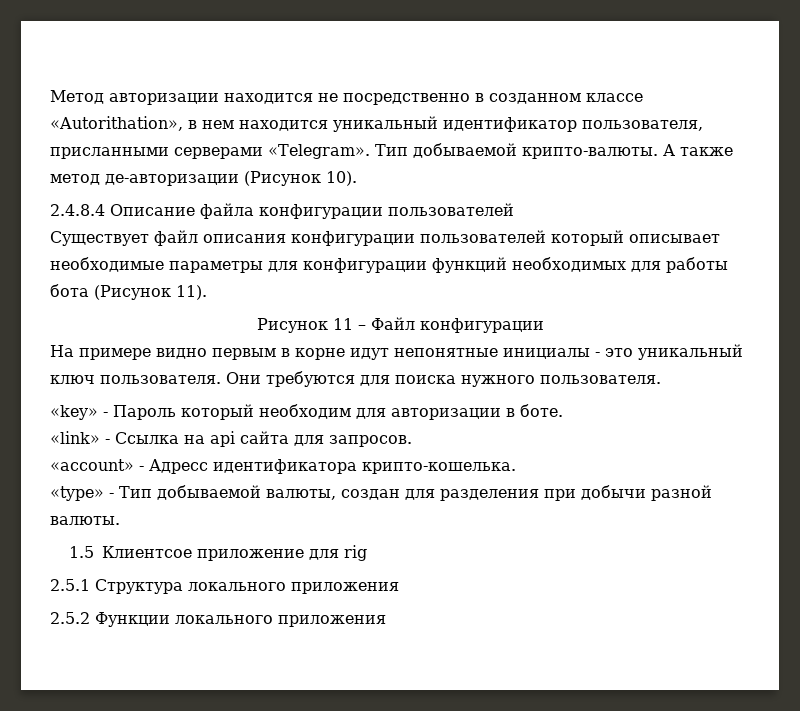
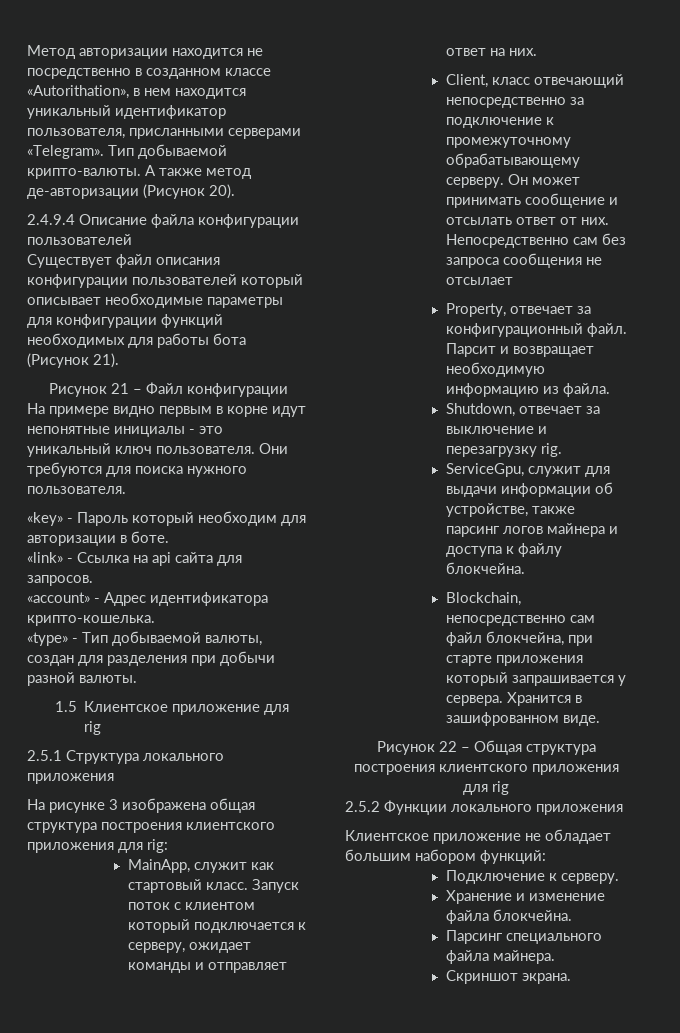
- А также метод де-авторизации (Рисунок 10).
- 2.4.8.4 Описание файла конфигурации пользователей
+ А также метод де-авторизации (Рисунок 20).
+ 2.4.9.4 Описание файла конфигурации пользователей
- Существует файл описания конфигурации пользователей который описывает необходимые параметры для конфигурации функций необходимых для работы бота (Рисунок 11).
- Рисунок 11 – Файл конфигурации
+ Существует файл описания конфигурации пользователей который описывает необходимые параметры для конфигурации функций необходимых для работы бота (Рисунок 21).
+ Рисунок 21 – Файл конфигурации
- «account» - Адресс идентификатора крипто-кошелька.
+ «account» - Адрес идентификатора крипто-кошелька.
- 1.5 Клиентсое приложение для rig
+ 1.5 Клиентское приложение для rig
+ На рисунке 3 изображена общая структура построения клиентского приложения для rig:
+ MainApp, служит как стартовый класс. Запуск поток с клиентом который подключается к серверу, ожидает команды и отправляет ответ на них.
+ Client, класс отвечающий непосредственно за подключение к промежуточному обрабатывающему серверу. Он может принимать сообщение и отсылать ответ от них. Непосредственно сам без запроса сообщения не отсылает
+ Property, отвечает за конфигурационный файл. Парсит и возвращает необходимую информацию из файла.
+ Shutdown, отвечает за выключение и перезагрузку rig.
+ ServiceGpu, служит для выдачи информации об устройстве, также парсинг логов майнера и доступа к файлу блокчейна.
+ Blockchain, непосредственно сам файл блокчейна, при старте приложения который запрашивается у сервера. Хранится в зашифрованном виде.
+ Рисунок 22 – Общая структура построения клиентского приложения для rig
  2.5.2 Функции локального приложения
+ Клиентское приложение не обладает большим набором функций:
+ Подключение к серверу.
+ Хранение и изменение файла блокчейна.
+ Парсинг специального файла майнера.
+ Скриншот экрана.

